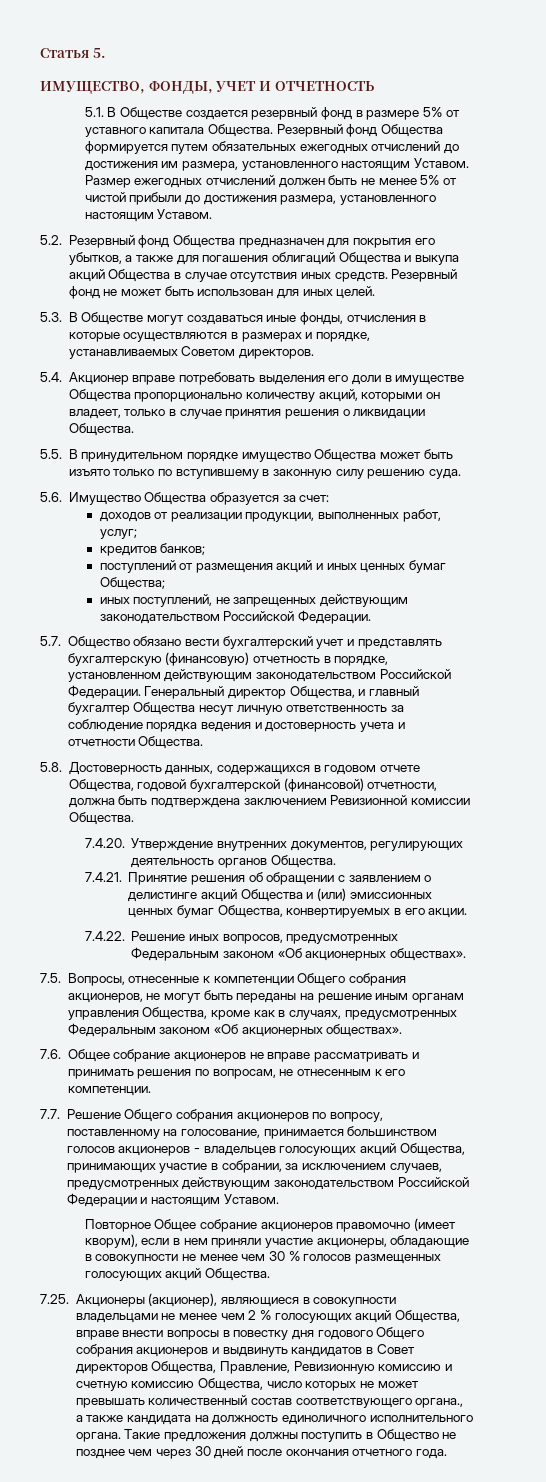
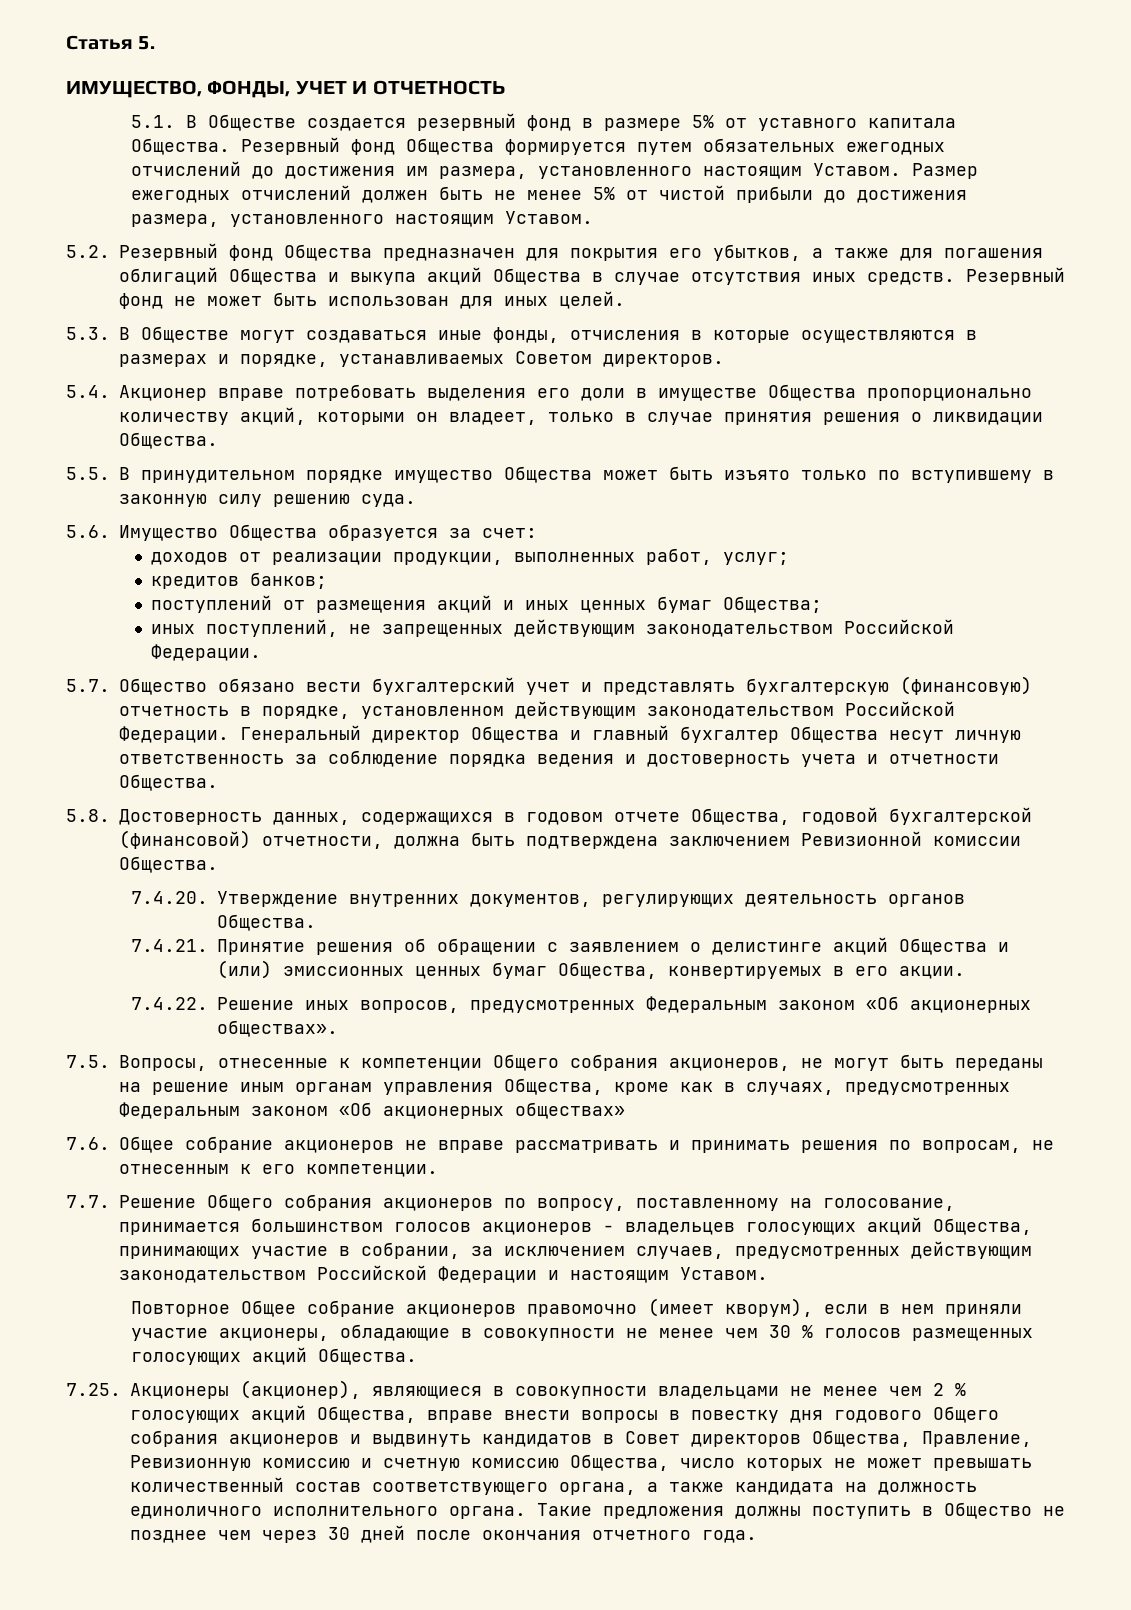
- Генеральный директор Общества, и главный бухгалтер Общества несут личную ответственность за соблюдение порядка ведения и достоверность учета и отчетности Общества.
+ Генеральный директор Общества и главный бухгалтер Общества несут личную ответственность за соблюдение порядка ведения и достоверность учета и отчетности Общества.
- 7.5. Вопросы, отнесенные к компетенции Общего собрания акционеров, не могут быть переданы на решение иным органам управления Общества, кроме как в случаях, предусмотренных Федеральным законом «Об акционерных обществах».
+ 7.5. Вопросы, отнесенные к компетенции Общего собрания акционеров, не могут быть переданы на решение иным органам управления Общества, кроме как в случаях, предусмотренных Федеральным законом «Об акционерных обществах»
- 7.25. Акционеры (акционер), являющиеся в совокупности владельцами не менее чем 2 % голосующих акций Общества, вправе внести вопросы в повестку дня годового Общего собрания акционеров и выдвинуть кандидатов в Совет директоров Общества, Правление, Ревизионную комиссию и счетную комиссию Общества, число которых не может превышать количественный состав соответствующего органа., а также кандидата на должность единоличного исполнительного органа.
+ 7.25. Акционеры (акционер), являющиеся в совокупности владельцами не менее чем 2 % голосующих акций Общества, вправе внести вопросы в повестку дня годового Общего собрания акционеров и выдвинуть кандидатов в Совет директоров Общества, Правление, Ревизионную комиссию и счетную комиссию Общества, число которых не может превышать количественный состав соответствующего органа, а также кандидата на должность единоличного исполнительного органа.

